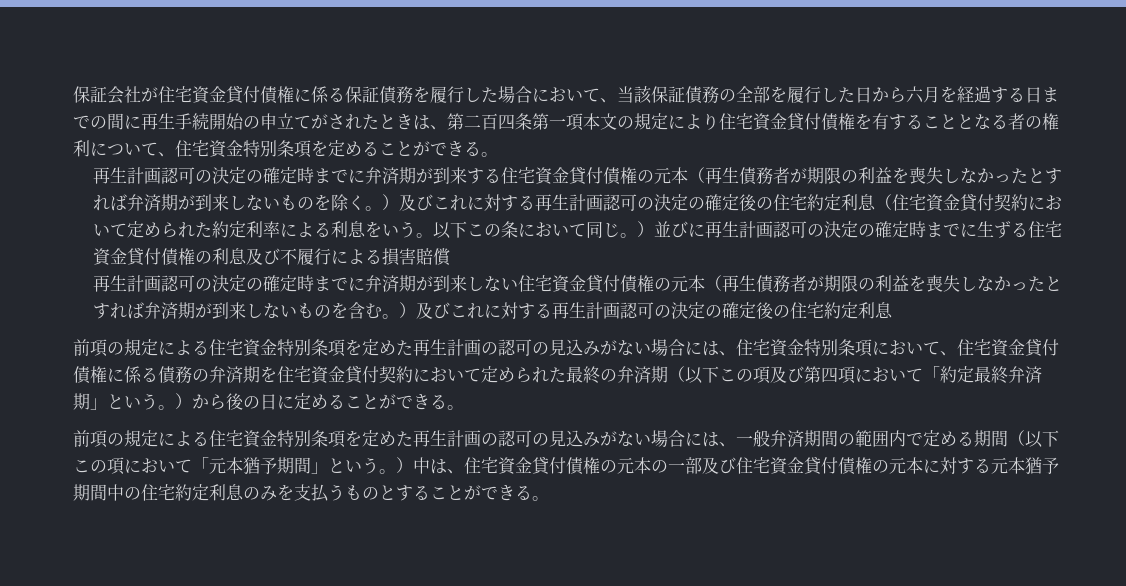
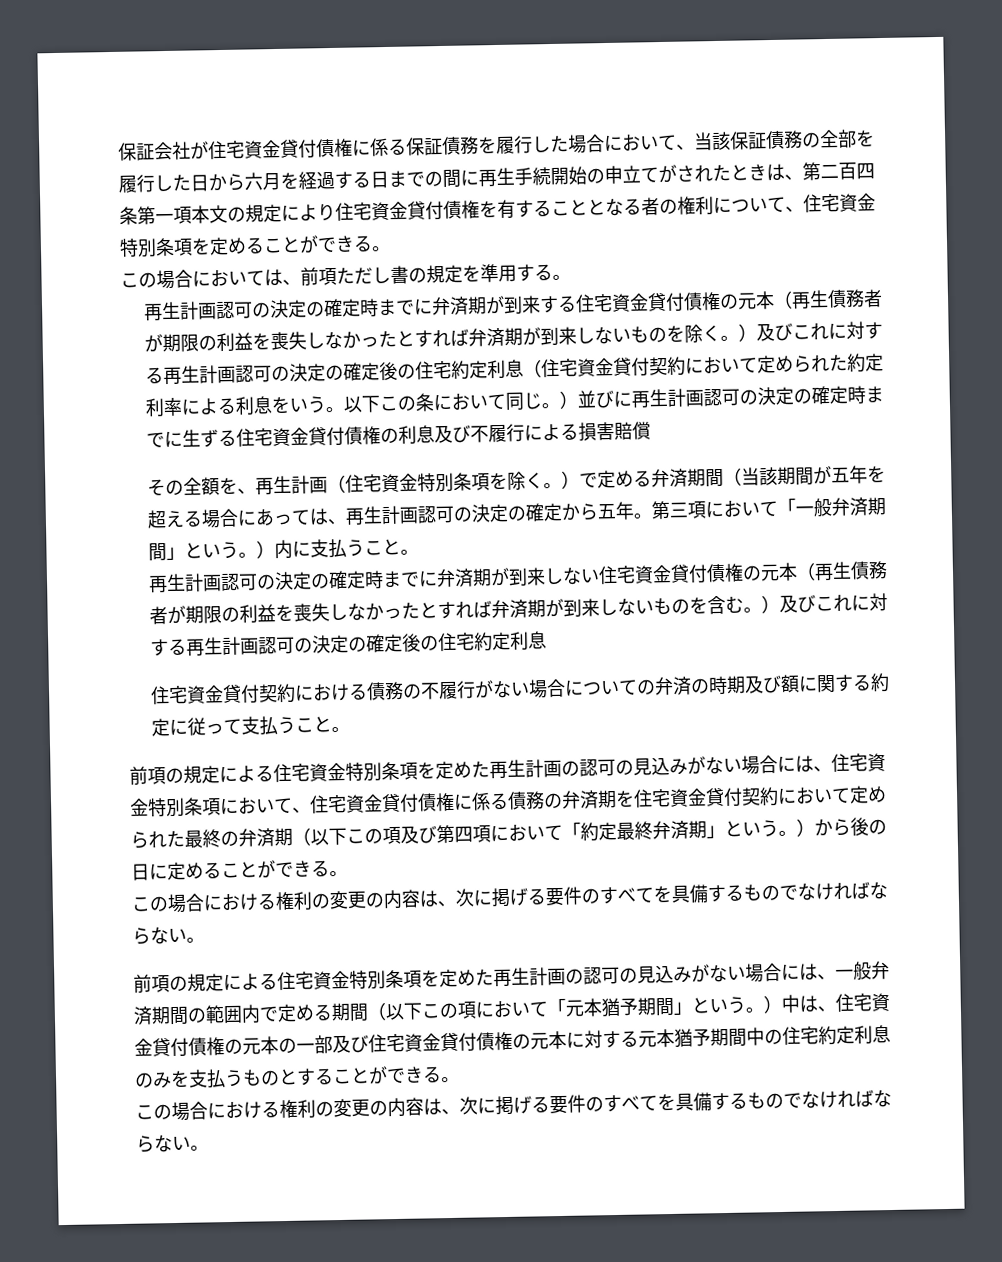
+ この場合においては、前項ただし書の規定を準用する。
+ その全額を、再生計画（住宅資金特別条項を除く。）で定める弁済期間（当該期間が五年を超える場合にあっては、再生計画認可の決定の確定から五年。第三項において「一般弁済期間」という。）内に支払うこと。
+ 住宅資金貸付契約における債務の不履行がない場合についての弁済の時期及び額に関する約定に従って支払うこと。
  前項の規定による住宅資金特別条項を定めた再生計画の認可の見込みがない場合には、住宅資金特別条項において、住宅資金貸付債権に係る債務の弁済期を住宅資金貸付契約において定められた最終の弁済期（以下この項及び第四項において「約定最終弁済期」という。）から後の日に定めることができる。
+ この場合における権利の変更の内容は、次に掲げる要件のすべてを具備するものでなければならない。
  前項の規定による住宅資金特別条項を定めた再生計画の認可の見込みがない場合には、一般弁済期間の範囲内で定める期間（以下この項において「元本猶予期間」という。）中は、住宅資金貸付債権の元本の一部及び住宅資金貸付債権の元本に対する元本猶予期間中の住宅約定利息のみを支払うものとすることができる。
+ この場合における権利の変更の内容は、次に掲げる要件のすべてを具備するものでなければならない。

